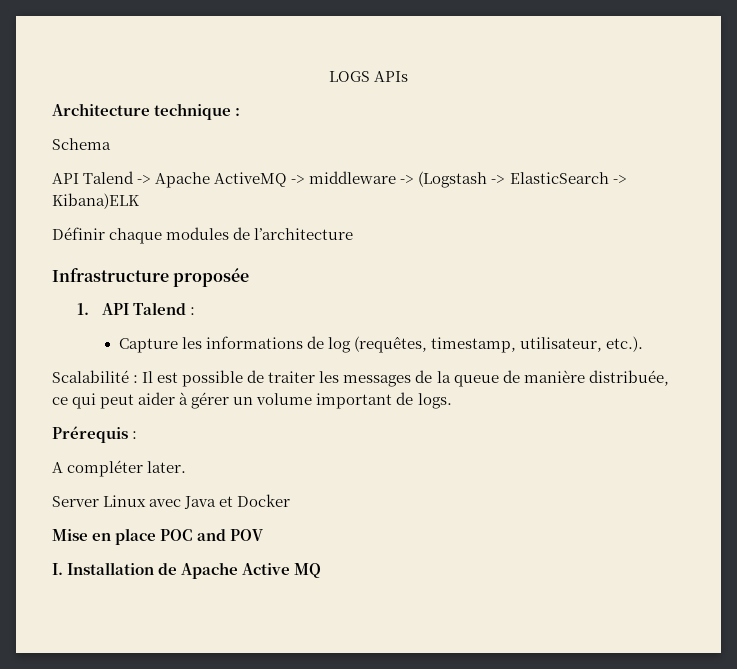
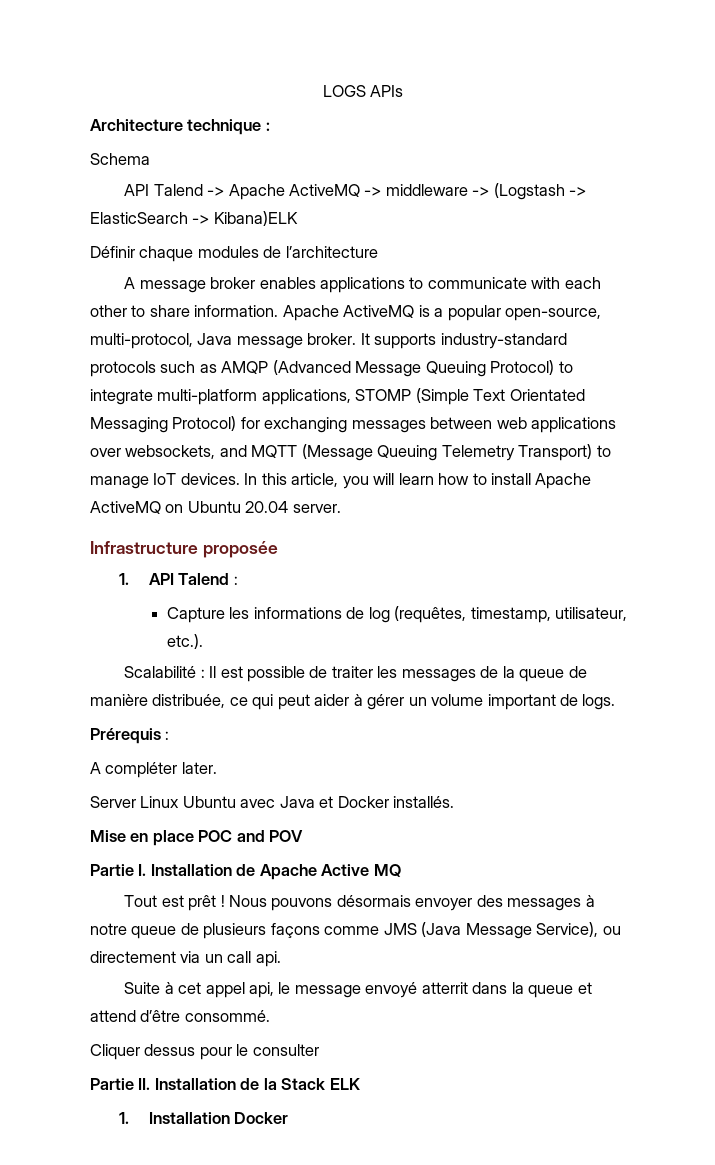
+ A message broker enables applications to communicate with each other to share information. Apache ActiveMQ is a popular open-source, multi-protocol, Java message broker. It supports industry-standard protocols such as AMQP (Advanced Message Queuing Protocol) to integrate multi-platform applications, STOMP (Simple Text Orientated Messaging Protocol) for exchanging messages between web applications over websockets, and MQTT (Message Queuing Telemetry Transport) to manage IoT devices. In this article, you will learn how to install Apache ActiveMQ on Ubuntu 20.04 server.
- Server Linux avec Java et Docker
+ Server Linux Ubuntu avec Java et Docker installés.
- I. Installation de Apache Active MQ
+ Partie I. Installation de Apache Active MQ
+ Tout est prêt ! Nous pouvons désormais envoyer des messages à notre queue de plusieurs façons comme JMS (Java Message Service), ou directement via un call api.
+ Suite à cet appel api, le message envoyé atterrit dans la queue et attend d’être consommé.
+ Cliquer dessus pour le consulter
+ Partie II. Installation de la Stack ELK
+ 1. Installation Docker

